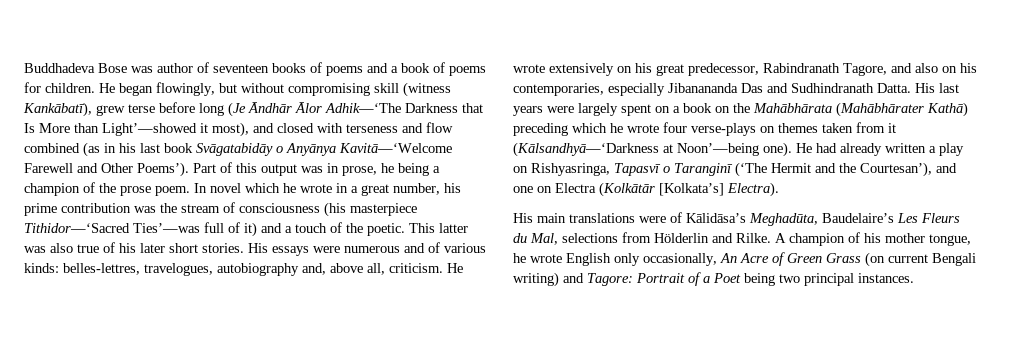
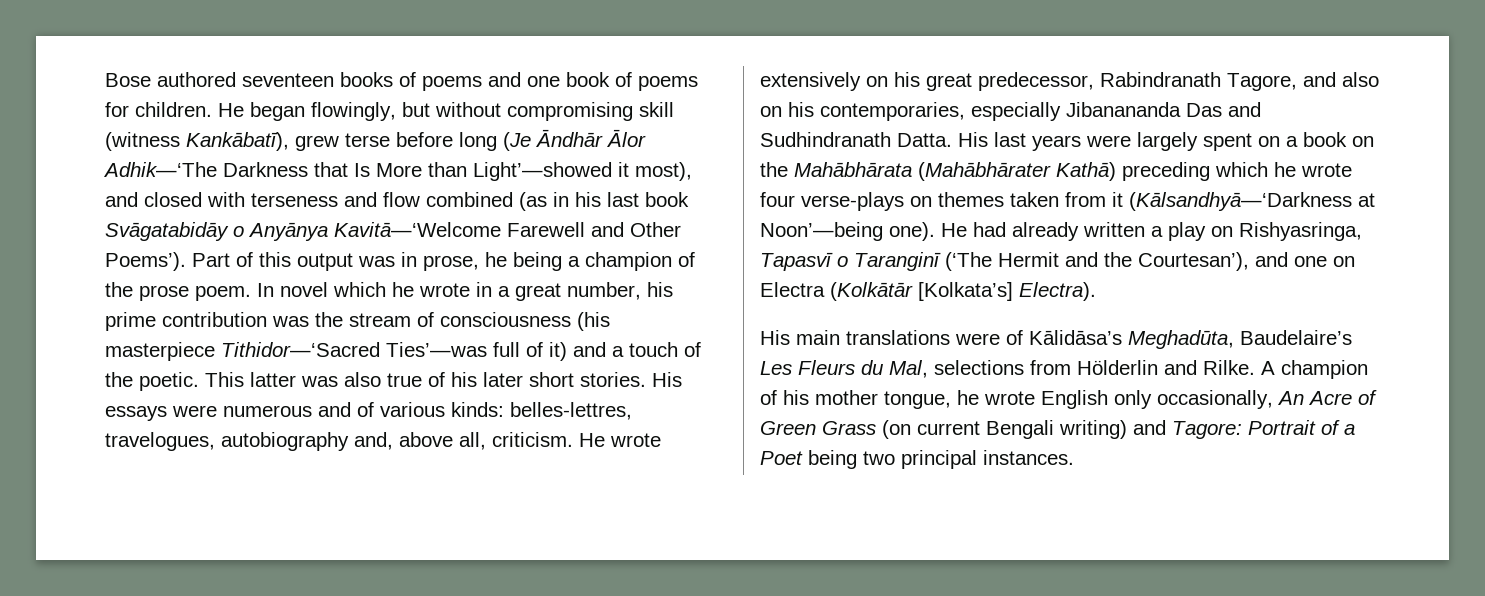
- Buddhadeva Bose was author of seventeen books of poems and a book of poems for children.
+ Bose authored seventeen books of poems and one book of poems for children.

